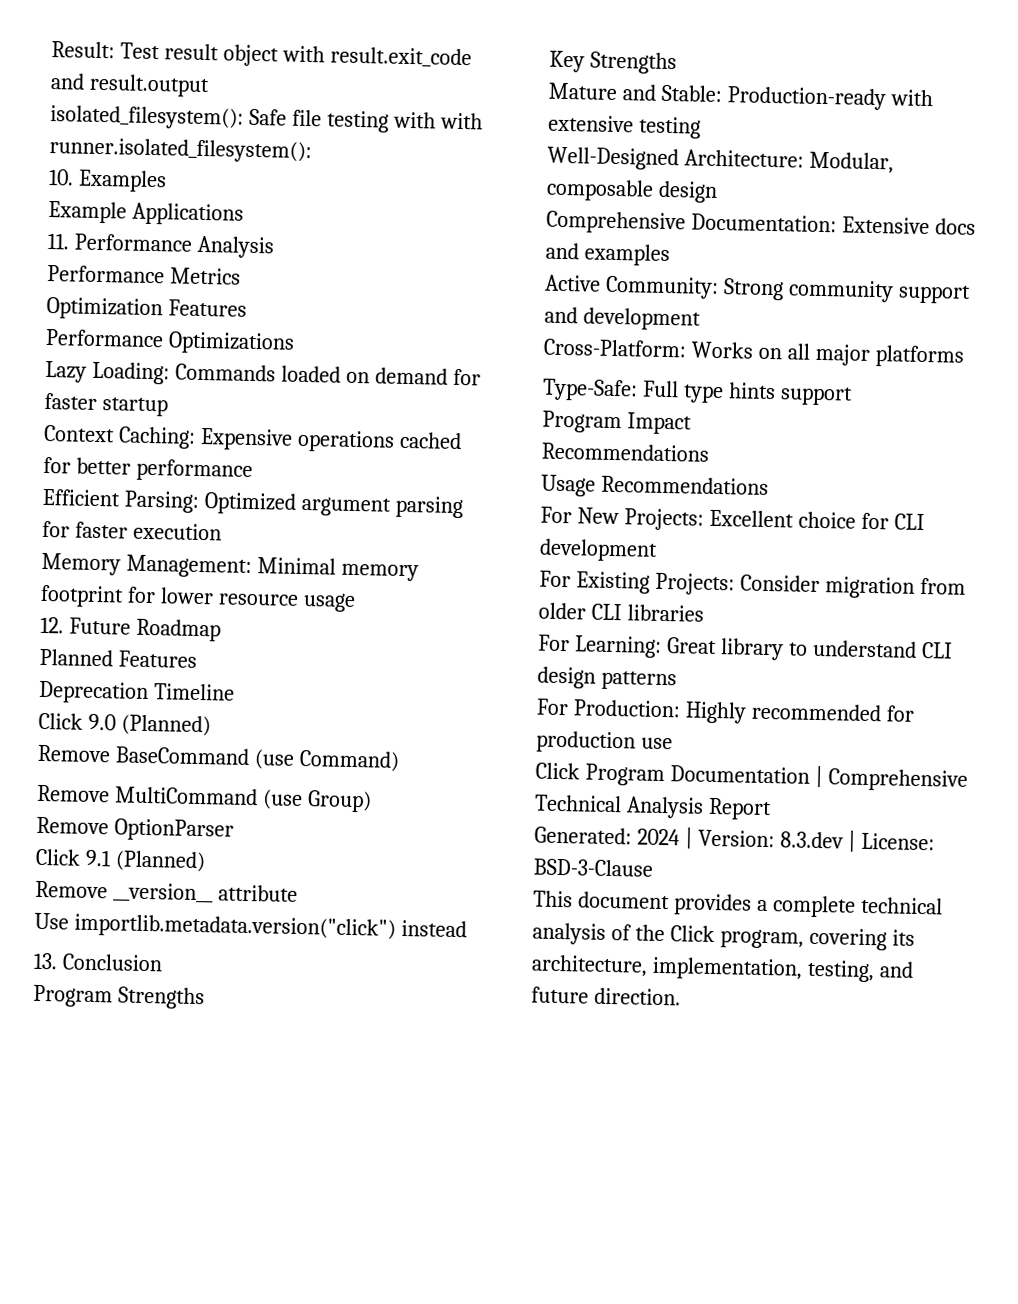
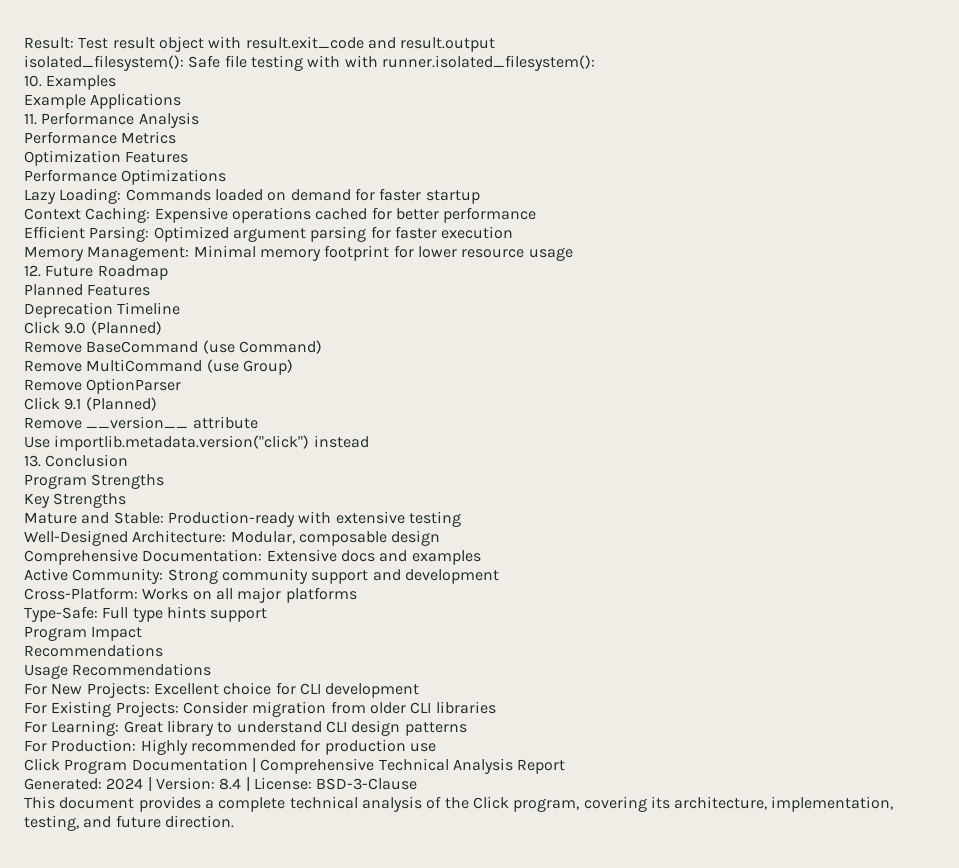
- Generated: 2024 | Version: 8.3.dev | License: BSD-3-Clause
+ Generated: 2024 | Version: 8.4 | License: BSD-3-Clause

